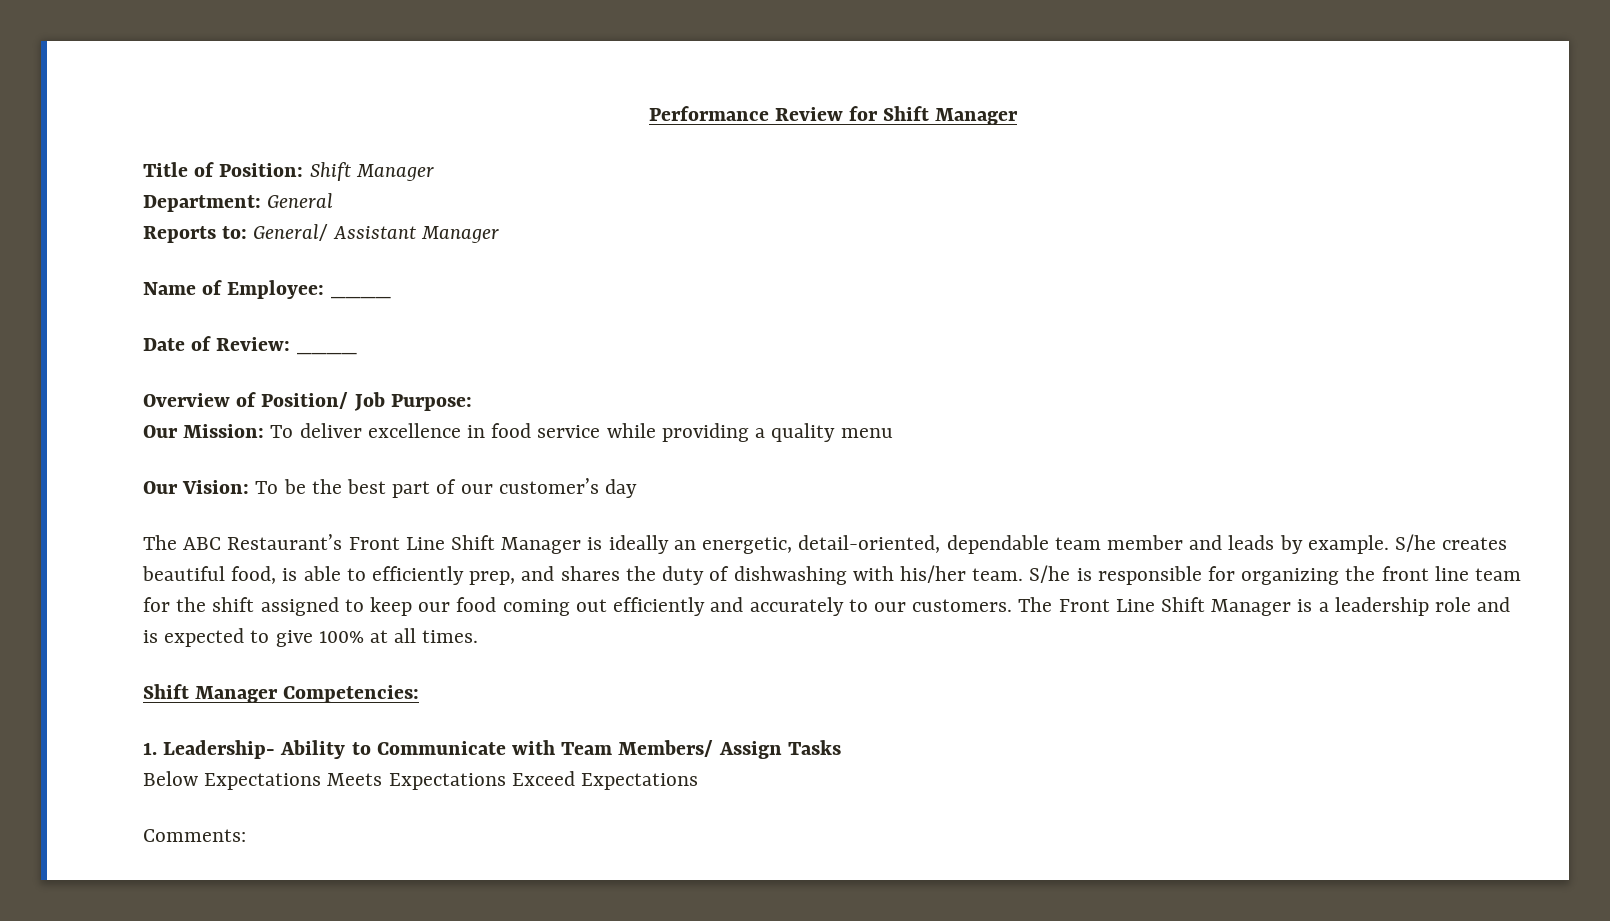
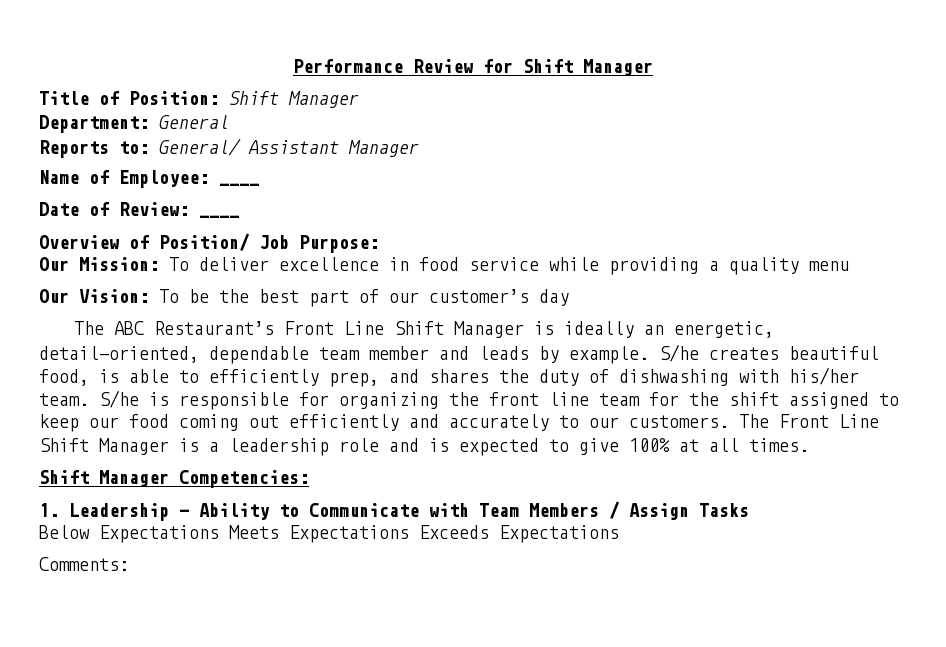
- 1. Leadership- Ability to Communicate with Team Members/ Assign Tasks
+ 1. Leadership - Ability to Communicate with Team Members / Assign Tasks
- Below Expectations Meets Expectations Exceed Expectations
+ Below Expectations Meets Expectations Exceeds Expectations

